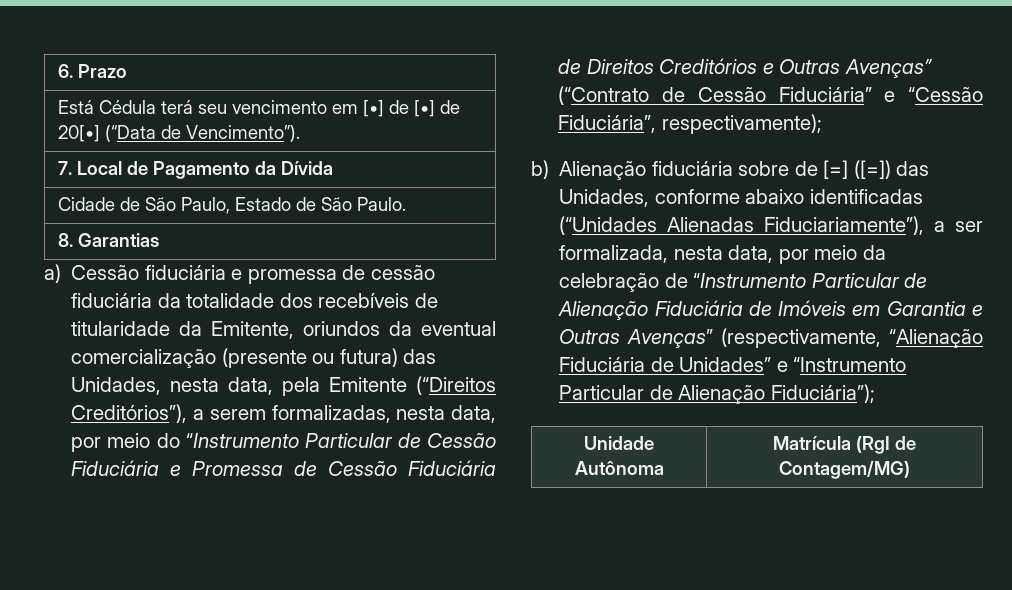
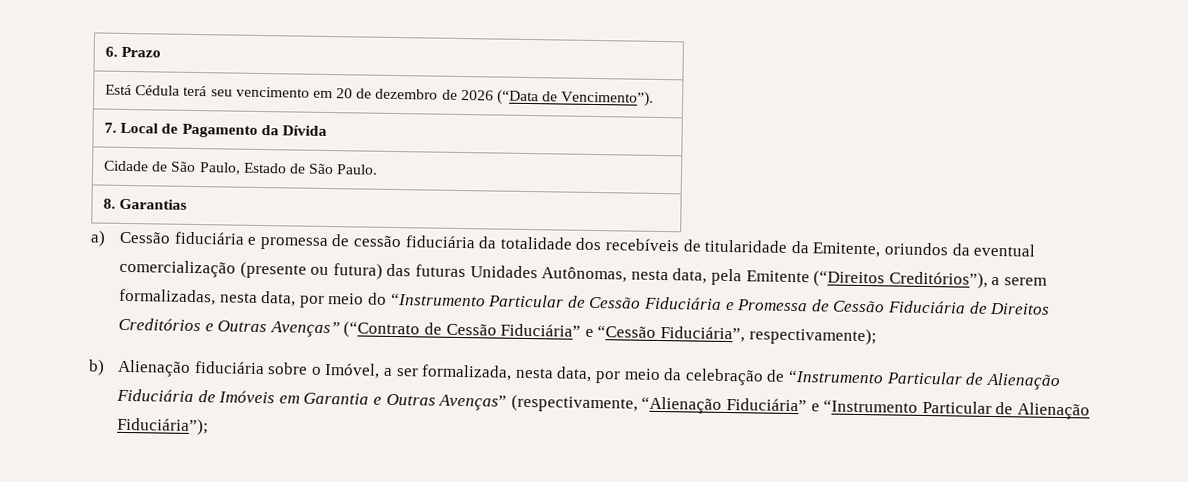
- Está Cédula terá seu vencimento em [•] de [•] de 20[•] (“Data de Vencimento”).
+ Está Cédula terá seu vencimento em 20 de dezembro de 2026 (“Data de Vencimento”).
- a) Cessão fiduciária e promessa de cessão fiduciária da totalidade dos recebíveis de titularidade da Emitente, oriundos da eventual comercialização (presente ou futura) das Unidades, nesta data, pela Emitente (“Direitos Creditórios”), a serem formalizadas, nesta data, por meio do “Instrumento Particular de Cessão Fiduciária e Promessa de Cessão Fiduciária de Direitos Creditórios e Outras Avenças” (“Contrato de Cessão Fiduciária” e “Cessão Fiduciária”, respectivamente);
+ a) Cessão fiduciária e promessa de cessão fiduciária da totalidade dos recebíveis de titularidade da Emitente, oriundos da eventual comercialização (presente ou futura) das futuras Unidades Autônomas, nesta data, pela Emitente (“Direitos Creditórios”), a serem formalizadas, nesta data, por meio do “Instrumento Particular de Cessão Fiduciária e Promessa de Cessão Fiduciária de Direitos Creditórios e Outras Avenças” (“Contrato de Cessão Fiduciária” e “Cessão Fiduciária”, respectivamente);
- b) Alienação fiduciária sobre de [=] ([=]) das Unidades, conforme abaixo identificadas (“Unidades Alienadas Fiduciariamente”), a ser formalizada, nesta data, por meio da celebração de “Instrumento Particular de Alienação Fiduciária de Imóveis em Garantia e Outras Avenças” (respectivamente, “Alienação Fiduciária de Unidades” e “Instrumento Particular de Alienação Fiduciária”);
+ b) Alienação fiduciária sobre o Imóvel, a ser formalizada, nesta data, por meio da celebração de “Instrumento Particular de Alienação Fiduciária de Imóveis em Garantia e Outras Avenças” (respectivamente, “Alienação Fiduciária” e “Instrumento Particular de Alienação Fiduciária”);
- Unidade Autônoma | Matrícula (RgI de Contagem/MG)

